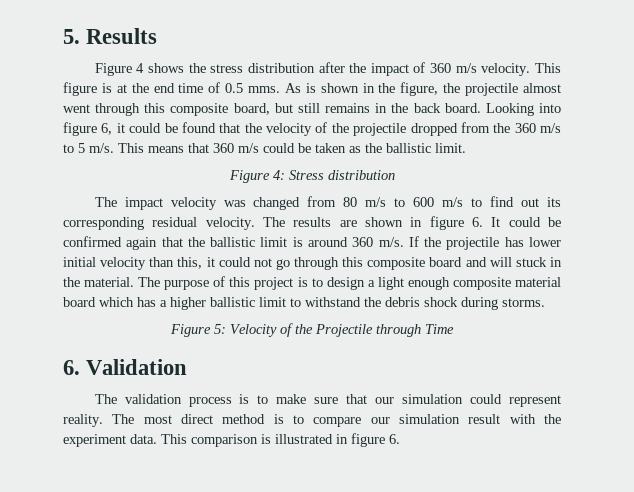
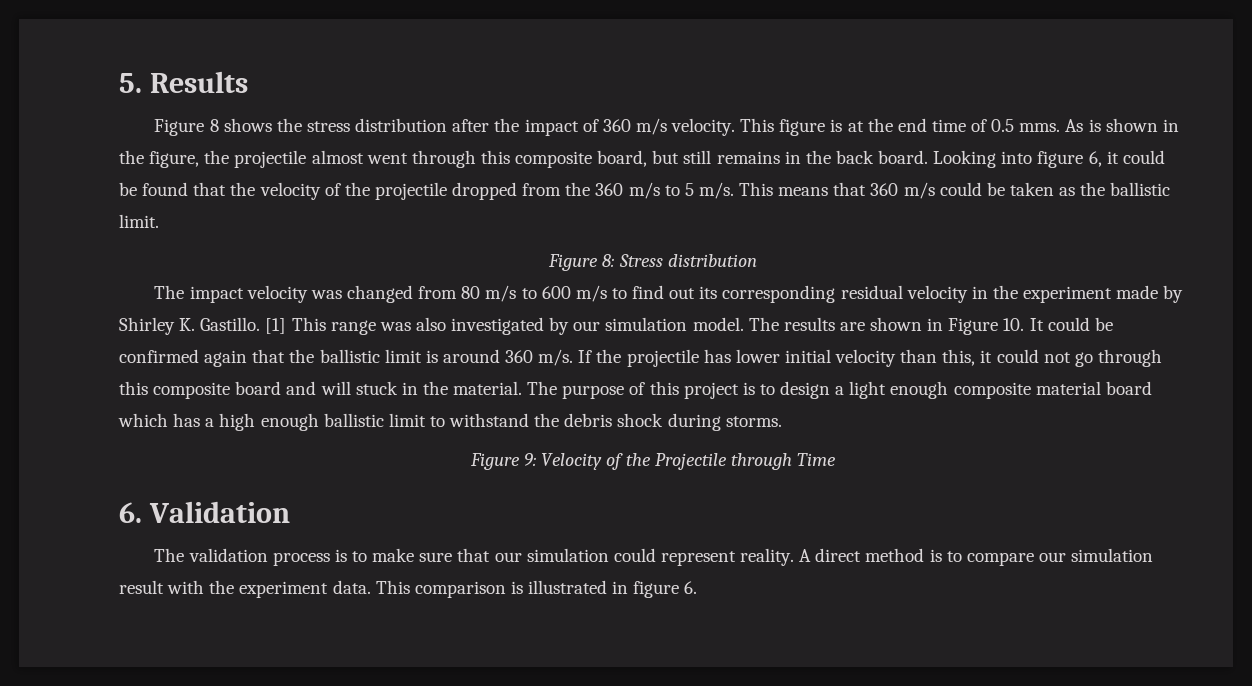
- Figure 4 shows the stress distribution after the impact of 360 m/s velocity.
+ Figure 8 shows the stress distribution after the impact of 360 m/s velocity.
- Figure 4: Stress distribution
+ Figure 8: Stress distribution
- The impact velocity was changed from 80 m/s to 600 m/s to find out its corresponding residual velocity.
+ The impact velocity was changed from 80 m/s to 600 m/s to find out its corresponding residual velocity in the experiment made by Shirley K. Gastillo. [1] This range was also investigated by our simulation model.
- The results are shown in figure 6. It could be confirmed again that the ballistic limit is around 360 m/s.
+ The results are shown in Figure 10. It could be confirmed again that the ballistic limit is around 360 m/s.
- The purpose of this project is to design a light enough composite material board which has a higher ballistic limit to withstand the debris shock during storms.
+ The purpose of this project is to design a light enough composite material board which has a high enough ballistic limit to withstand the debris shock during storms.
- Figure 5: Velocity of the Projectile through Time
+ Figure 9: Velocity of the Projectile through Time
- The most direct method is to compare our simulation result with the experiment data.
+ A direct method is to compare our simulation result with the experiment data.

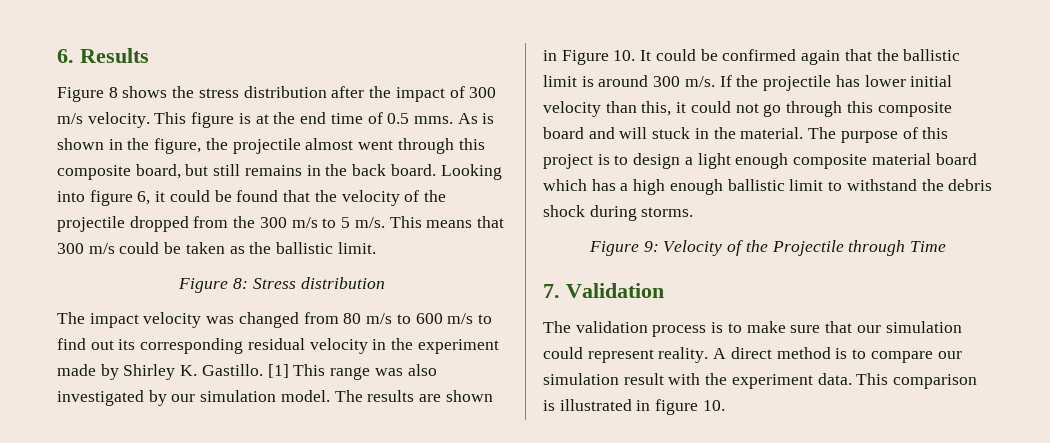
- 5. Results
+ 6. Results
- Figure 8 shows the stress distribution after the impact of 360 m/s velocity.
+ Figure 8 shows the stress distribution after the impact of 300 m/s velocity.
- Looking into figure 6, it could be found that the velocity of the projectile dropped from the 360 m/s to 5 m/s.
+ Looking into figure 6, it could be found that the velocity of the projectile dropped from the 300 m/s to 5 m/s.
- This means that 360 m/s could be taken as the ballistic limit.
+ This means that 300 m/s could be taken as the ballistic limit.
- The results are shown in Figure 10. It could be confirmed again that the ballistic limit is around 360 m/s.
+ The results are shown in Figure 10. It could be confirmed again that the ballistic limit is around 300 m/s.
- 6. Validation
+ 7. Validation
- This comparison is illustrated in figure 6.
+ This comparison is illustrated in figure 10.

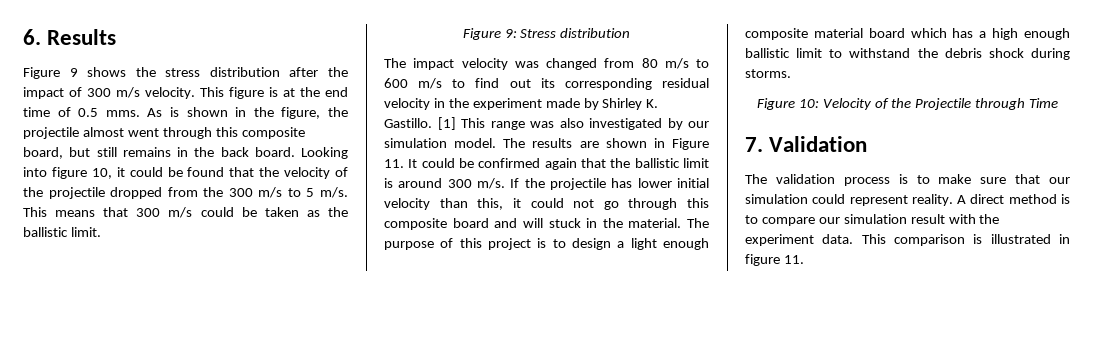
- Figure 8 shows the stress distribution after the impact of 300 m/s velocity.
+ Figure 9 shows the stress distribution after the impact of 300 m/s velocity.
- Looking into figure 6, it could be found that the velocity of the projectile dropped from the 300 m/s to 5 m/s.
+ Looking into figure 10, it could be found that the velocity of the projectile dropped from the 300 m/s to 5 m/s.
- Figure 8: Stress distribution
+ Figure 9: Stress distribution
- The results are shown in Figure 10. It could be confirmed again that the ballistic limit is around 300 m/s.
+ The results are shown in Figure 11. It could be confirmed again that the ballistic limit is around 300 m/s.
- Figure 9: Velocity of the Projectile through Time
+ Figure 10: Velocity of the Projectile through Time
- This comparison is illustrated in figure 10.
+ This comparison is illustrated in figure 11.

